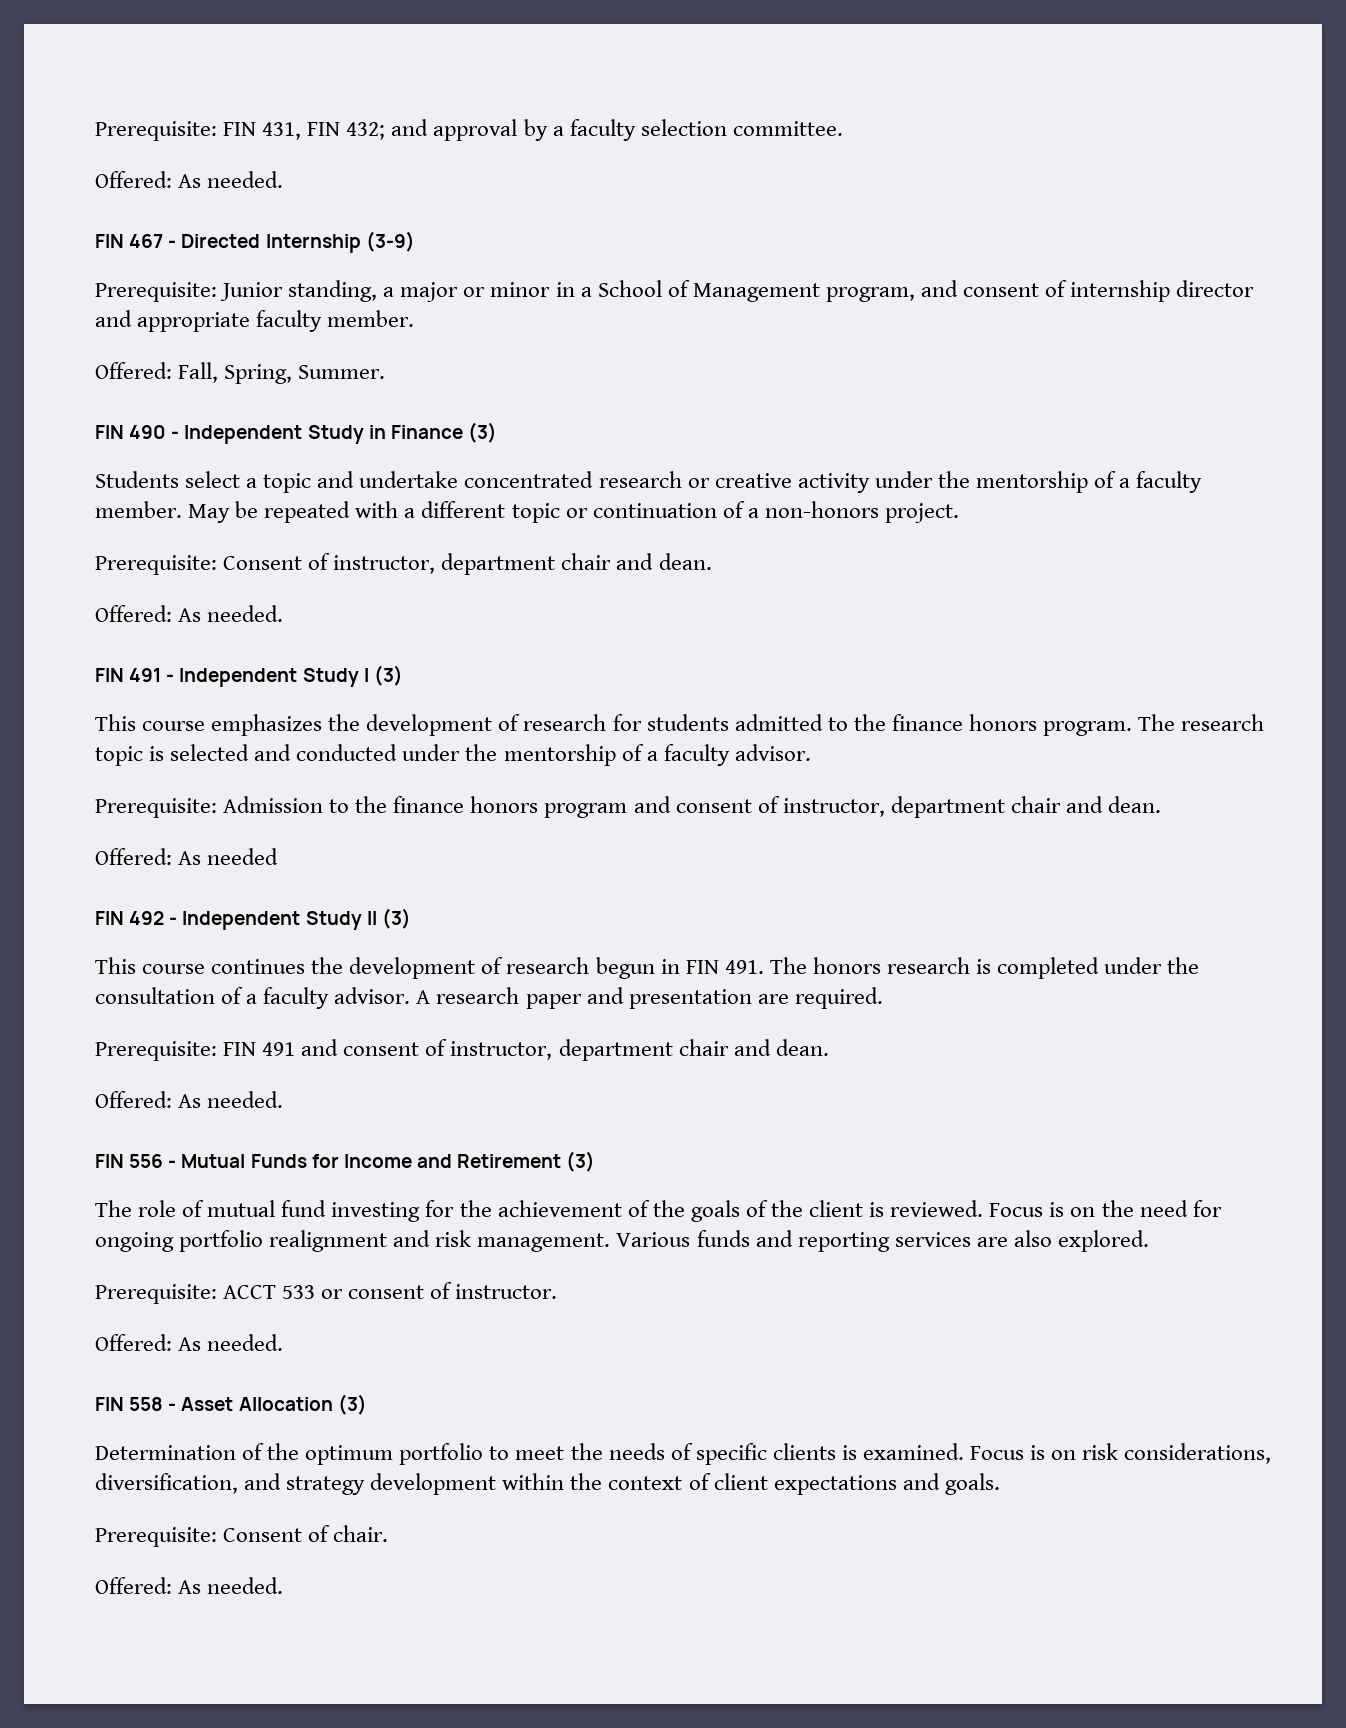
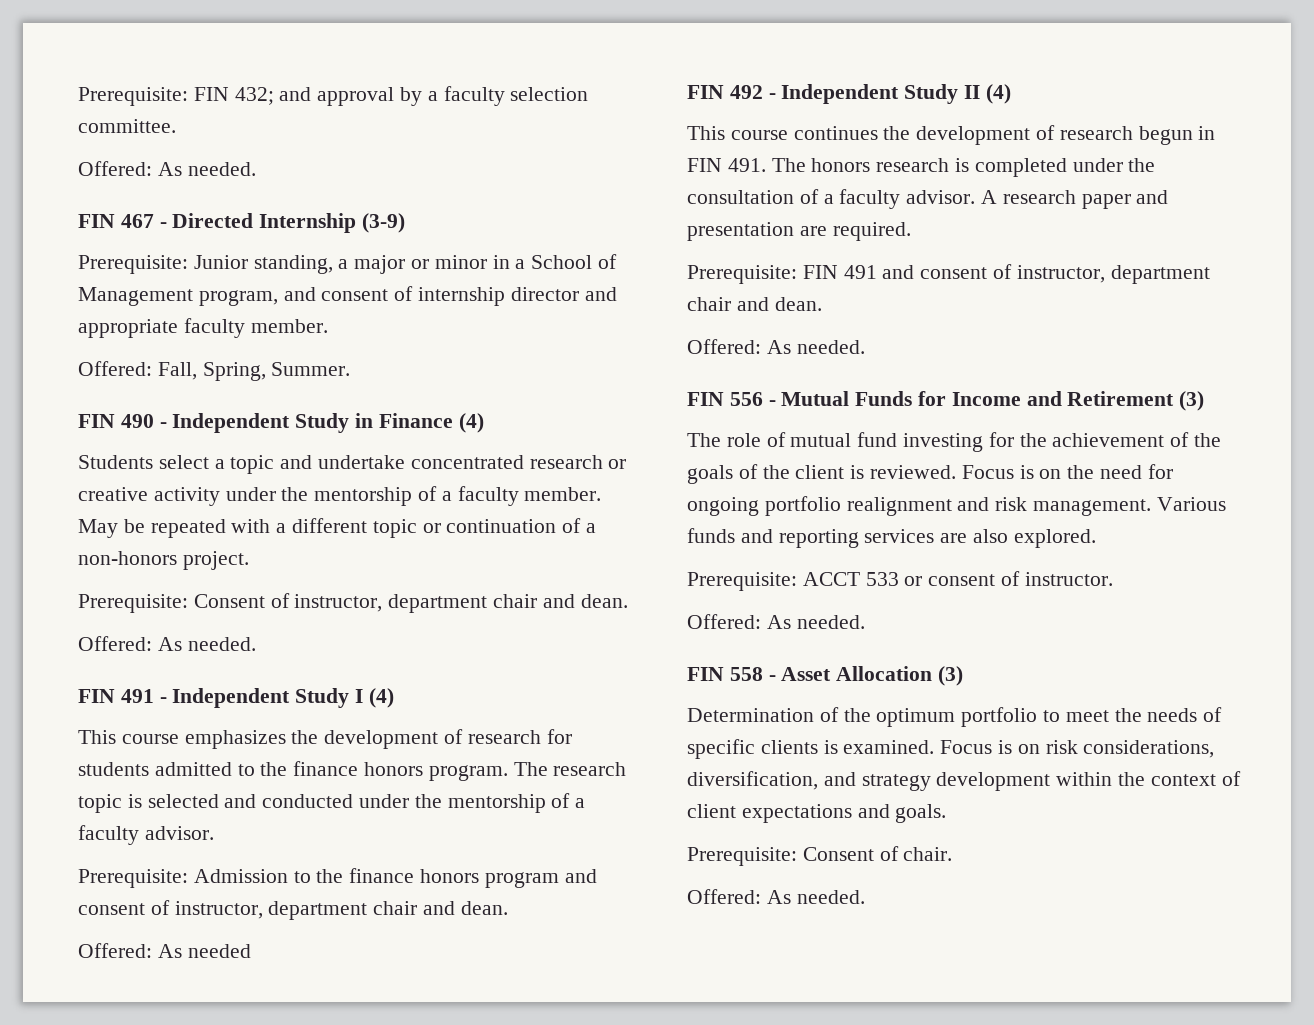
- Prerequisite: FIN 431, FIN 432; and approval by a faculty selection committee.
+ Prerequisite: FIN 432; and approval by a faculty selection committee.
- FIN 490 - Independent Study in Finance (3)
+ FIN 490 - Independent Study in Finance (4)
- FIN 491 - Independent Study I (3)
+ FIN 491 - Independent Study I (4)
- FIN 492 - Independent Study II (3)
+ FIN 492 - Independent Study II (4)

